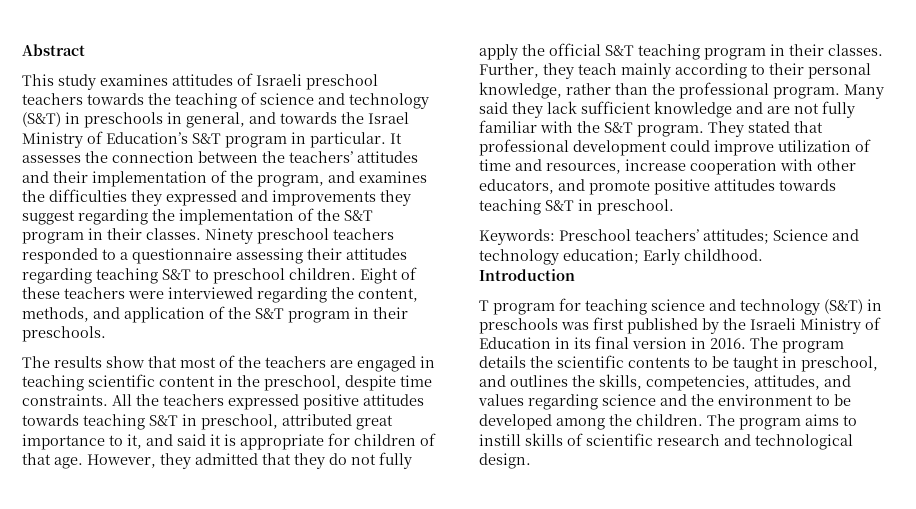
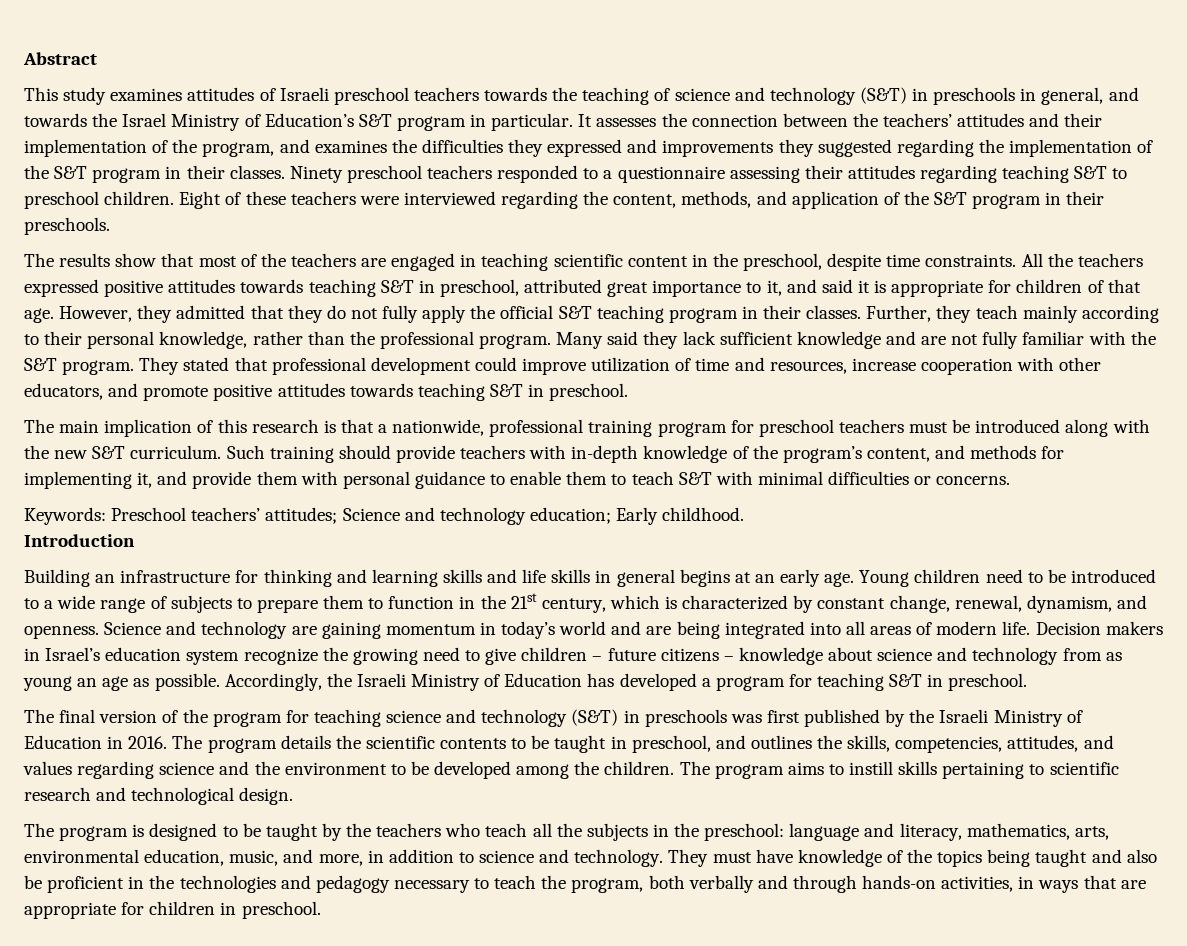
- It assesses the connection between the teachers’ attitudes and their implementation of the program, and examines the difficulties they expressed and improvements they suggest regarding the implementation of the S&T program in their classes.
+ It assesses the connection between the teachers’ attitudes and their implementation of the program, and examines the difficulties they expressed and improvements they suggested regarding the implementation of the S&T program in their classes.
+ The main implication of this research is that a nationwide, professional training program for preschool teachers must be introduced along with the new S&T curriculum. Such training should provide teachers with in-depth knowledge of the program’s content, and methods for implementing it, and provide them with personal guidance to enable them to teach S&T with minimal difficulties or concerns.
- T program for teaching science and technology (S&T) in preschools was first published by the Israeli Ministry of Education in its final version in 2016.
+ Building an infrastructure for thinking and learning skills and life skills in general begins at an early age. Young children need to be introduced to a wide range of subjects to prepare them to function in the 21st century, which is characterized by constant change, renewal, dynamism, and openness. Science and technology are gaining momentum in today’s world and are being integrated into all areas of modern life. Decision makers in Israel’s education system recognize the growing need to give children – future citizens – knowledge about science and technology from as young an age as possible. Accordingly, the Israeli Ministry of Education has developed a program for teaching S&T in preschool.
+ The final version of the program for teaching science and technology (S&T) in preschools was first published by the Israeli Ministry of Education in 2016.
- The program aims to instill skills of scientific research and technological design.
+ The program aims to instill skills pertaining to scientific research and technological design.
+ The program is designed to be taught by the teachers who teach all the subjects in the preschool: language and literacy, mathematics, arts, environmental education, music, and more, in addition to science and technology. They must have knowledge of the topics being taught and also be proficient in the technologies and pedagogy necessary to teach the program, both verbally and through hands-on activities, in ways that are appropriate for children in preschool.

